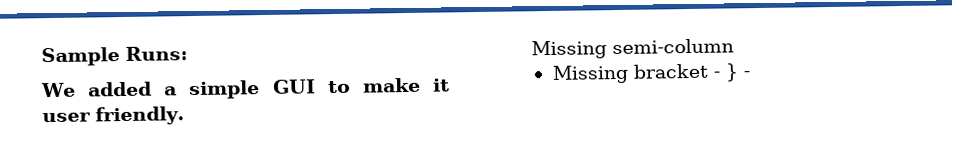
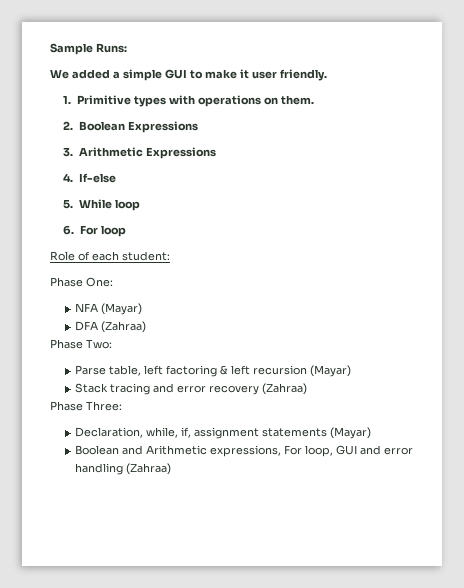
- Missing semi-column
- Missing bracket - } -
+ 1. Primitive types with operations on them.
+ 2. Boolean Expressions
+ 3. Arithmetic Expressions
+ 4. If-else
+ 5. While loop
+ 6. For loop
+ Role of each student:
+ Phase One:
+ NFA (Mayar)
+ DFA (Zahraa)
+ Phase Two:
+ Parse table, left factoring & left recursion (Mayar)
+ Stack tracing and error recovery (Zahraa)
+ Phase Three:
+ Declaration, while, if, assignment statements (Mayar)
+ Boolean and Arithmetic expressions, For loop, GUI and error handling (Zahraa)

